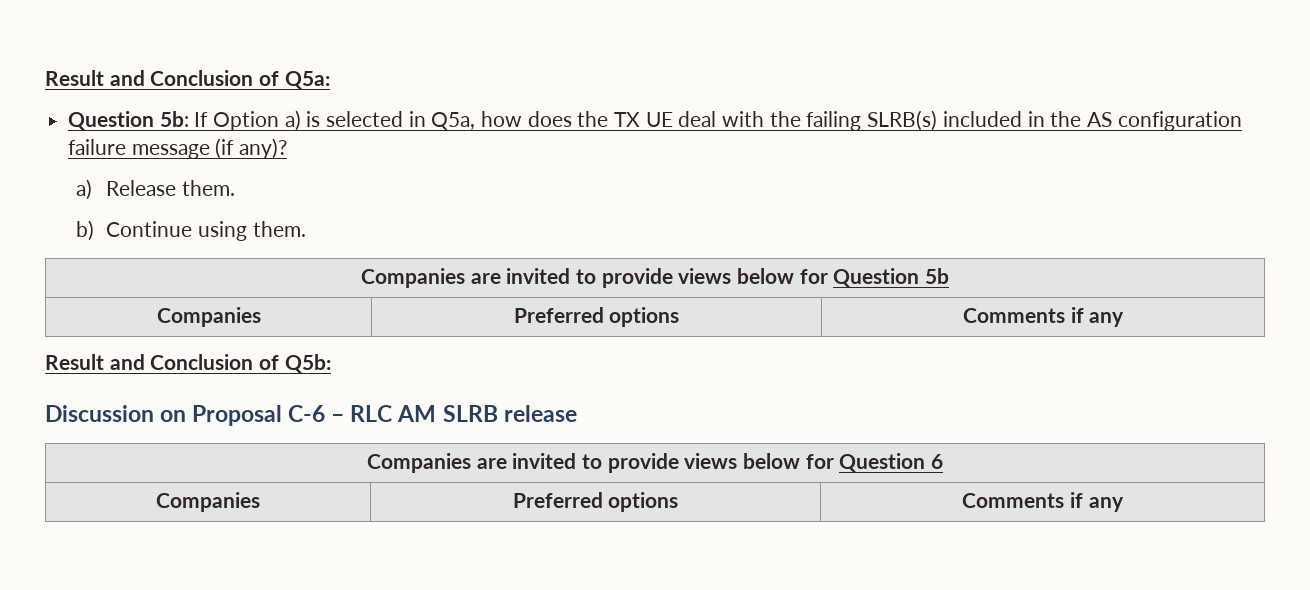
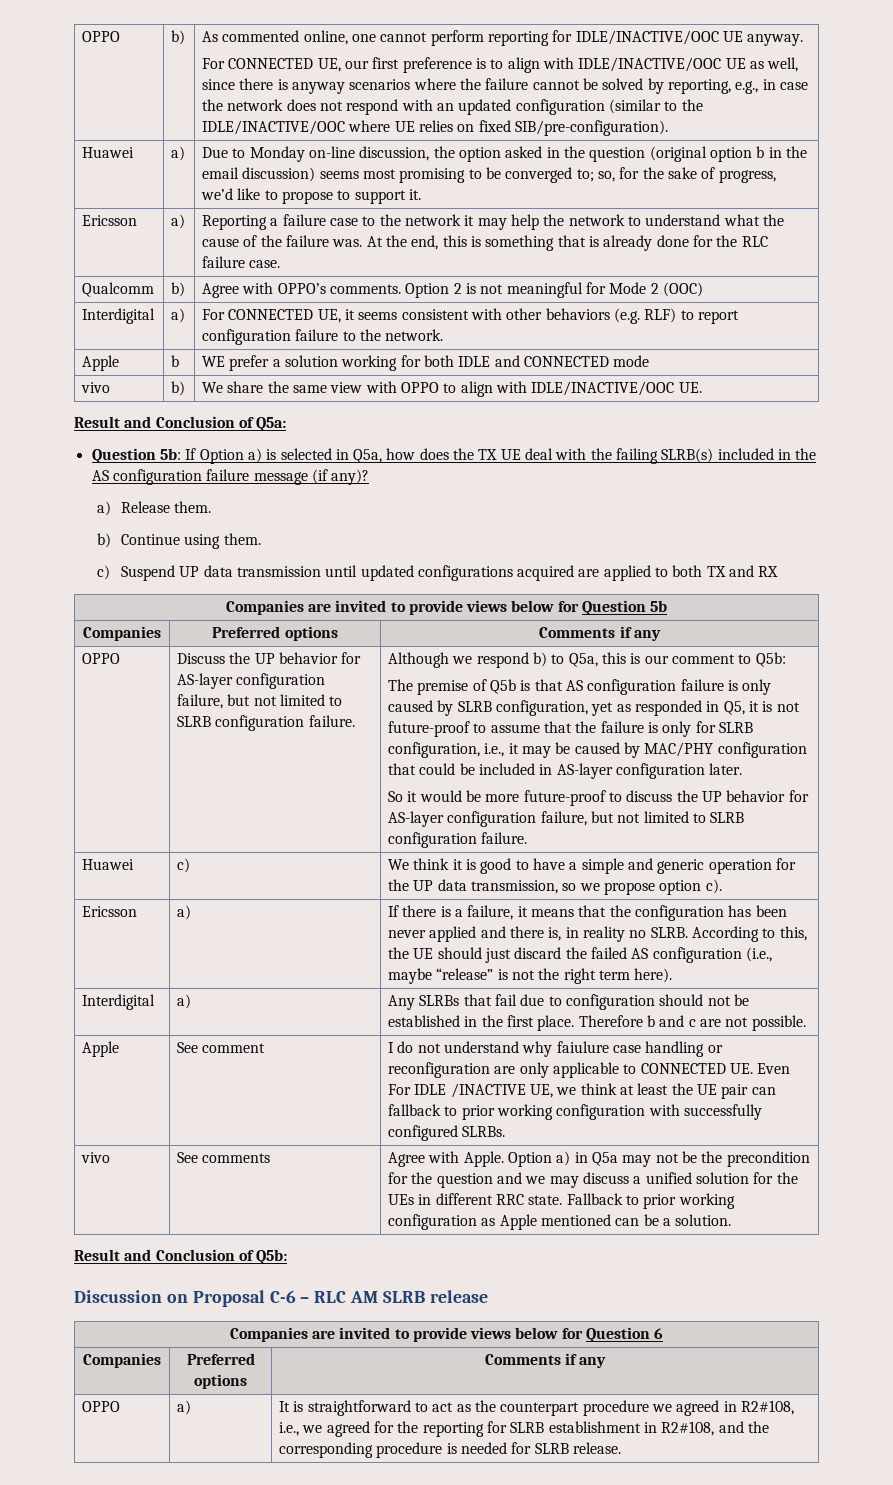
+ OPPO | b) | As commented online, one cannot perform reporting for IDLE/INACTIVE/OOC UE anyway.
+ For CONNECTED UE, our first preference is to align with IDLE/INACTIVE/OOC UE as well, since there is anyway scenarios where the failure cannot be solved by reporting, e.g., in case the network does not respond with an updated configuration (similar to the IDLE/INACTIVE/OOC where UE relies on fixed SIB/pre-configuration).
+ Huawei | a) | Due to Monday on-line discussion, the option asked in the question (original option b in the email discussion) seems most promising to be converged to; so, for the sake of progress, we’d like to propose to support it.
+ Ericsson | a) | Reporting a failure case to the network it may help the network to understand what the cause of the failure was. At the end, this is something that is already done for the RLC failure case.
+ Qualcomm | b) | Agree with OPPO’s comments. Option 2 is not meaningful for Mode 2 (OOC)
+ Interdigital | a) | For CONNECTED UE, it seems consistent with other behaviors (e.g. RLF) to report configuration failure to the network.
+ Apple | b | WE prefer a solution working for both IDLE and CONNECTED mode
+ vivo | b) | We share the same view with OPPO to align with IDLE/INACTIVE/OOC UE.
+ c) Suspend UP data transmission until updated configurations acquired are applied to both TX and RX
+ OPPO | Discuss the UP behavior for AS-layer configuration failure, but not limited to SLRB configuration failure. | Although we respond b) to Q5a, this is our comment to Q5b:
+ The premise of Q5b is that AS configuration failure is only caused by SLRB configuration, yet as responded in Q5, it is not future-proof to assume that the failure is only for SLRB configuration, i.e., it may be caused by MAC/PHY configuration that could be included in AS-layer configuration later.
+ So it would be more future-proof to discuss the UP behavior for AS-layer configuration failure, but not limited to SLRB configuration failure.
+ Huawei | c) | We think it is good to have a simple and generic operation for the UP data transmission, so we propose option c).
+ Ericsson | a) | If there is a failure, it means that the configuration has been never applied and there is, in reality no SLRB. According to this, the UE should just discard the failed AS configuration (i.e., maybe “release” is not the right term here).
+ Interdigital | a) | Any SLRBs that fail due to configuration should not be established in the first place. Therefore b and c are not possible.
+ Apple | See comment | I do not understand why faiulure case handling or reconfiguration are only applicable to CONNECTED UE. Even For IDLE /INACTIVE UE, we think at least the UE pair can fallback to prior working configuration with successfully configured SLRBs.
+ vivo | See comments | Agree with Apple. Option a) in Q5a may not be the precondition for the question and we may discuss a unified solution for the UEs in different RRC state. Fallback to prior working configuration as Apple mentioned can be a solution.
+ OPPO | a) | It is straightforward to act as the counterpart procedure we agreed in R2#108, i.e., we agreed for the reporting for SLRB establishment in R2#108, and the corresponding procedure is needed for SLRB release.

